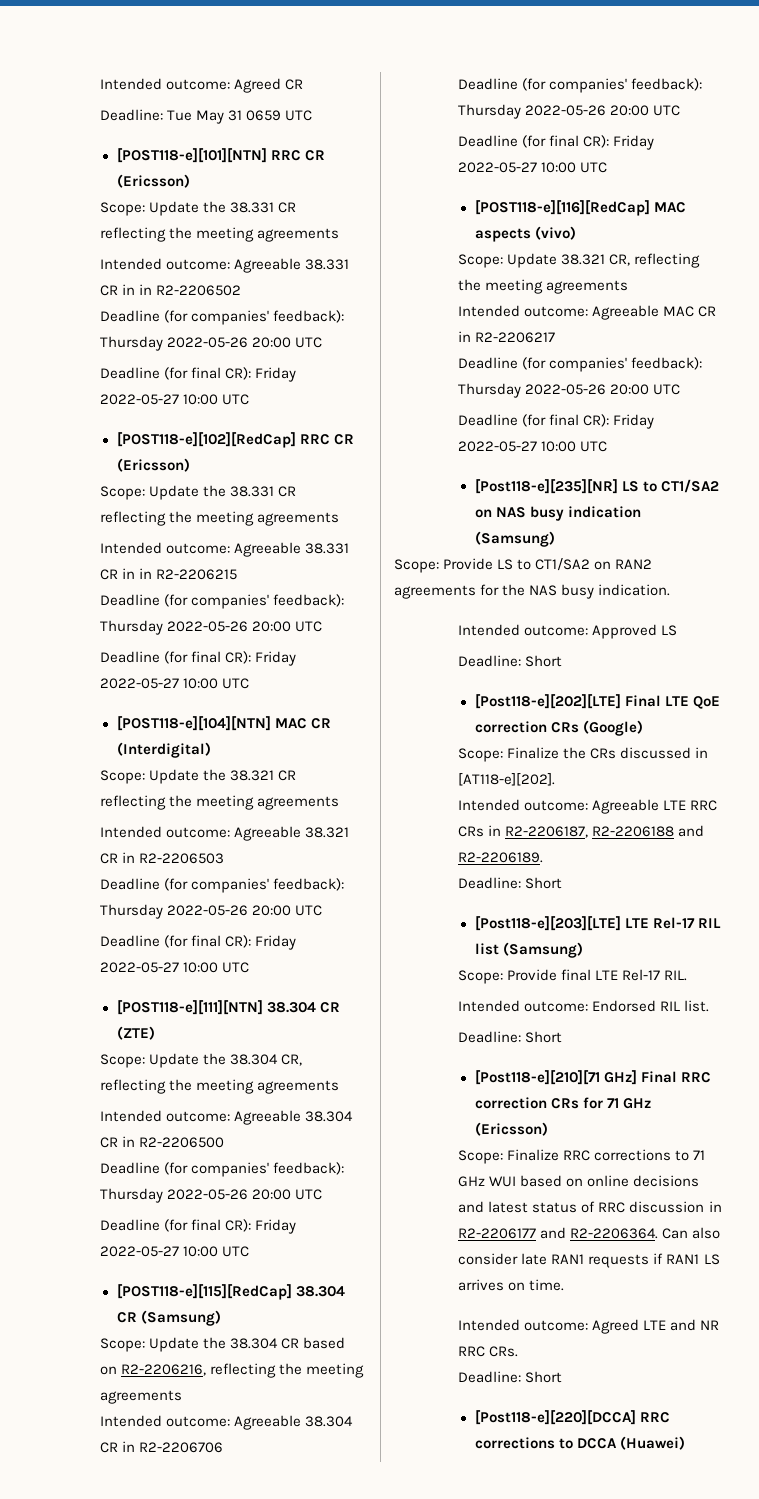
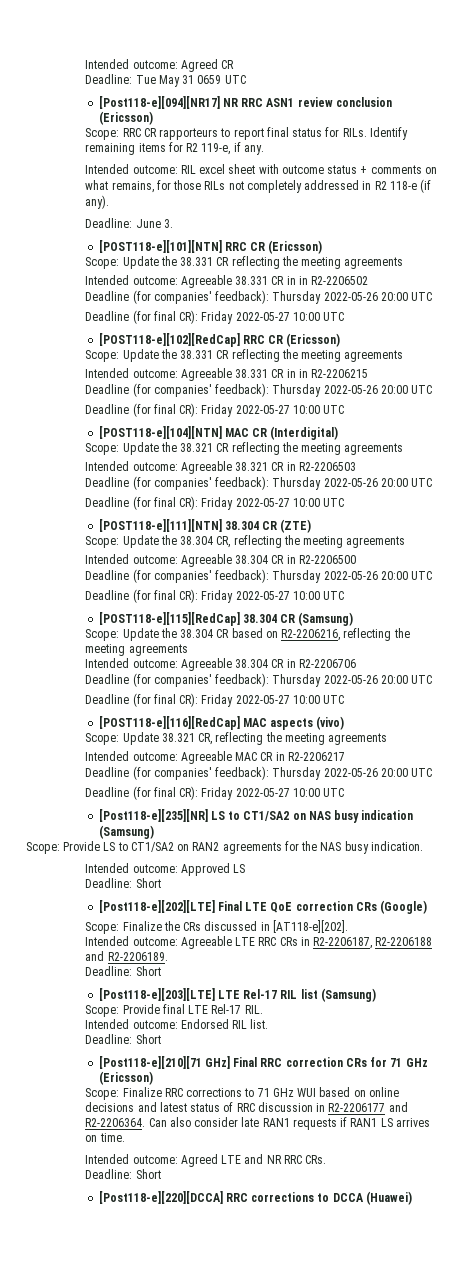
+ [Post118-e][094][NR17] NR RRC ASN1 review conclusion (Ericsson)
+ Scope: RRC CR rapporteurs to report final status for RILs. Identify remaining items for R2 119-e, if any.
+ Intended outcome: RIL excel sheet with outcome status + comments on what remains, for those RILs not completely addressed in R2 118-e (if any).
+ Deadline: June 3.

